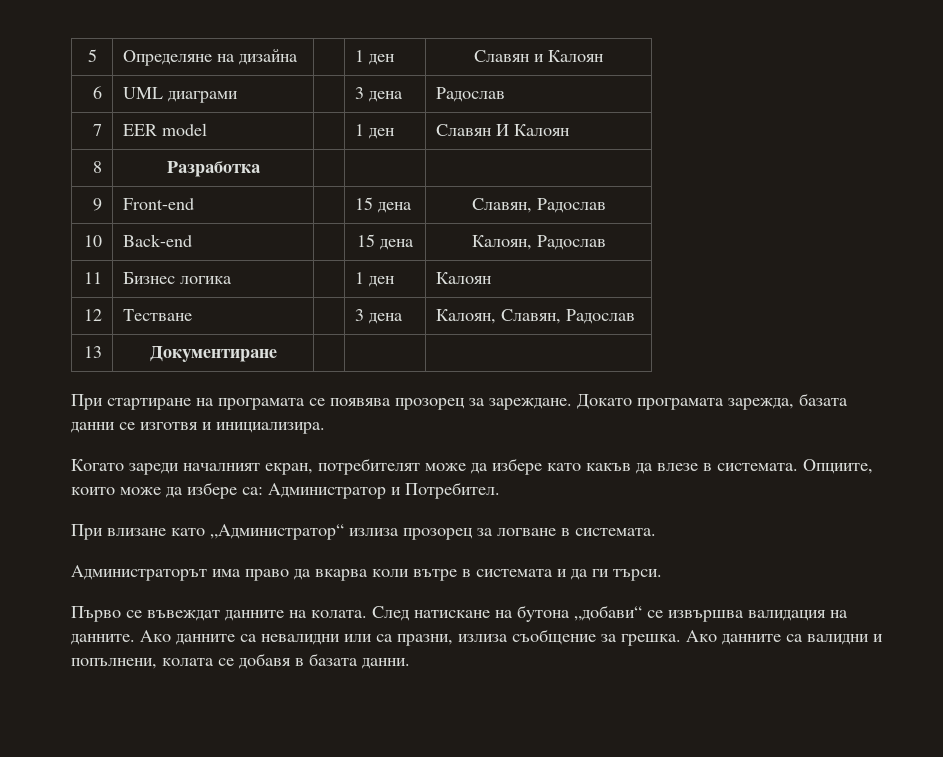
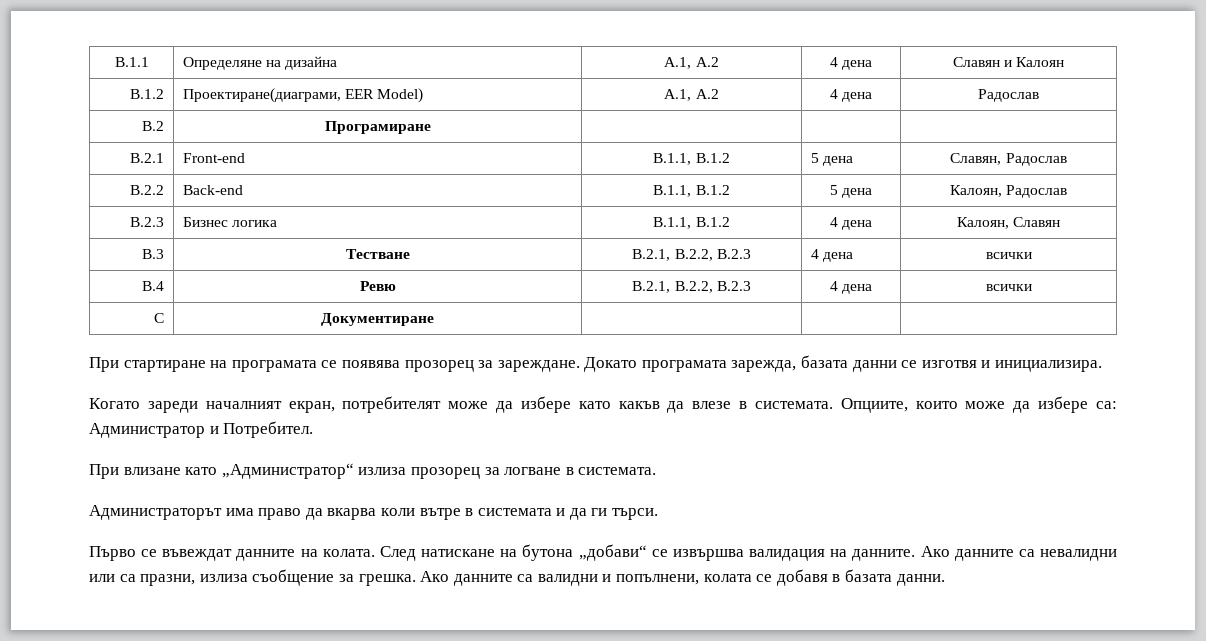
- 5 | Определяне на дизайна | | 1 ден | Славян и Калоян
+ B.1.1 | Определяне на дизайна | A.1, A.2 | 4 дена | Славян и Калоян
- 6 | UML диаграми | | 3 дена | Радослав
- 7 | EER model | | 1 ден | Славян И Калоян
- 8 | Разработка | | |
- 9 | Front-end | | 15 дена | Славян, Радослав
+ B.1.2 | Проектиране(диаграми, EER Model) | A.1, A.2 | 4 дена | Радослав
+ B.2 | Програмиране | | |
+ B.2.1 | Front-end | B.1.1, B.1.2 | 5 дена | Славян, Радослав
- 10 | Back-end | | 15 дена | Калоян, Радослав
+ B.2.2 | Back-end | B.1.1, B.1.2 | 5 дена | Калоян, Радослав
- 11 | Бизнес логика | | 1 ден | Калоян
- 12 | Тестване | | 3 дена | Калоян, Славян, Радослав
- 13 | Документиране | | |
+ B.2.3 | Бизнес логика | B.1.1, B.1.2 | 4 дена | Калоян, Славян
+ B.3 | Тестване | B.2.1, B.2.2, B.2.3 | 4 дена | всички
+ B.4 | Ревю | B.2.1, B.2.2, B.2.3 | 4 дена | всички
+ C | Документиране | | |

